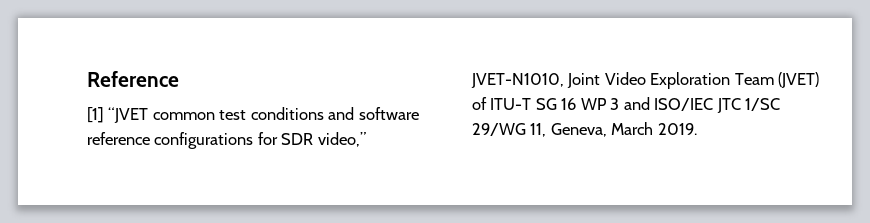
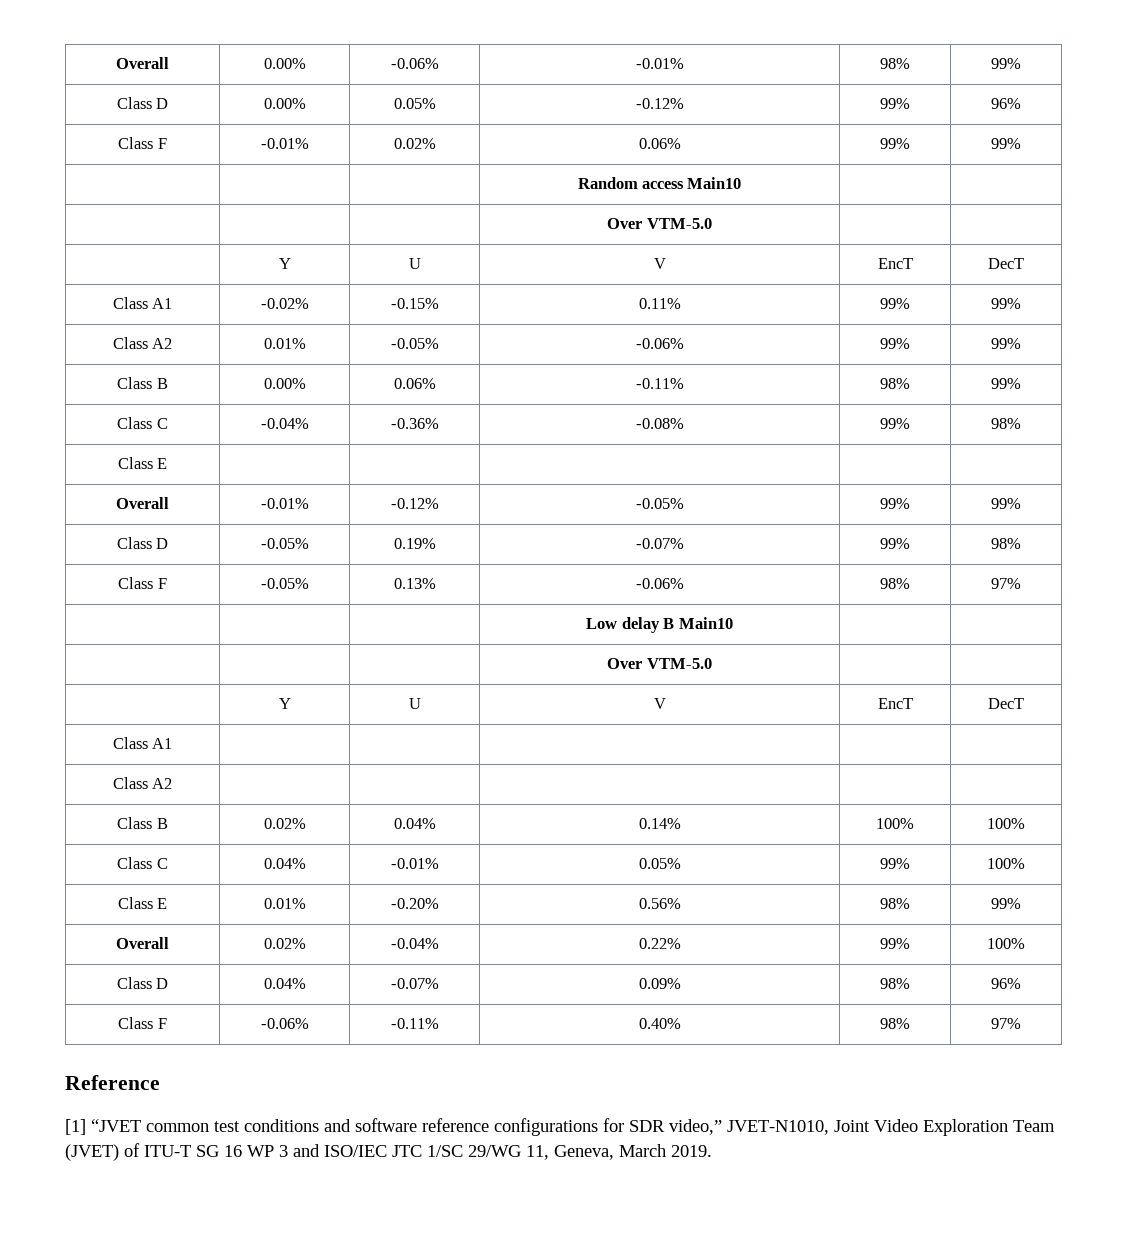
+ Overall | 0.00% | -0.06% | -0.01% | 98% | 99%
+ Class D | 0.00% | 0.05% | -0.12% | 99% | 96%
+ Class F | -0.01% | 0.02% | 0.06% | 99% | 99%
+ | | | Random access Main10 | |
+ | | | Over VTM-5.0 | |
+ | Y | U | V | EncT | DecT
+ Class A1 | -0.02% | -0.15% | 0.11% | 99% | 99%
+ Class A2 | 0.01% | -0.05% | -0.06% | 99% | 99%
+ Class B | 0.00% | 0.06% | -0.11% | 98% | 99%
+ Class C | -0.04% | -0.36% | -0.08% | 99% | 98%
+ Class E | | | | |
+ Overall | -0.01% | -0.12% | -0.05% | 99% | 99%
+ Class D | -0.05% | 0.19% | -0.07% | 99% | 98%
+ Class F | -0.05% | 0.13% | -0.06% | 98% | 97%
+ | | | Low delay B Main10 | |
+ | | | Over VTM-5.0 | |
+ | Y | U | V | EncT | DecT
+ Class A1 | | | | |
+ Class A2 | | | | |
+ Class B | 0.02% | 0.04% | 0.14% | 100% | 100%
+ Class C | 0.04% | -0.01% | 0.05% | 99% | 100%
+ Class E | 0.01% | -0.20% | 0.56% | 98% | 99%
+ Overall | 0.02% | -0.04% | 0.22% | 99% | 100%
+ Class D | 0.04% | -0.07% | 0.09% | 98% | 96%
+ Class F | -0.06% | -0.11% | 0.40% | 98% | 97%

